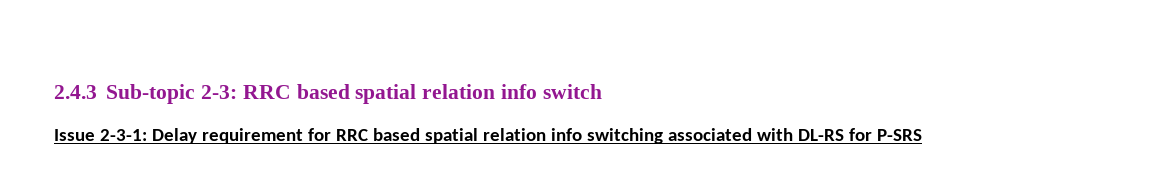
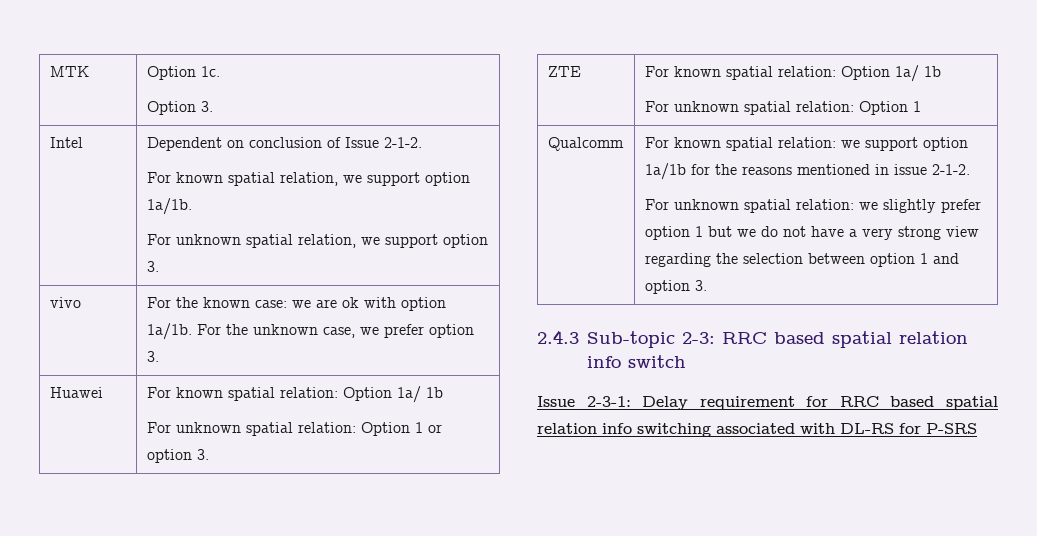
+ MTK | Option 1c.
+ Option 3.
+ Intel | Dependent on conclusion of Issue 2-1-2.
+ For known spatial relation, we support option 1a/1b.
+ For unknown spatial relation, we support option 3.
+ vivo | For the known case: we are ok with option 1a/1b. For the unknown case, we prefer option 3.
+ Huawei | For known spatial relation: Option 1a/ 1b
+ For unknown spatial relation: Option 1 or option 3.
+ ZTE | For known spatial relation: Option 1a/ 1b
+ For unknown spatial relation: Option 1
+ Qualcomm | For known spatial relation: we support option 1a/1b for the reasons mentioned in issue 2-1-2.
+ For unknown spatial relation: we slightly prefer option 1 but we do not have a very strong view regarding the selection between option 1 and option 3.

